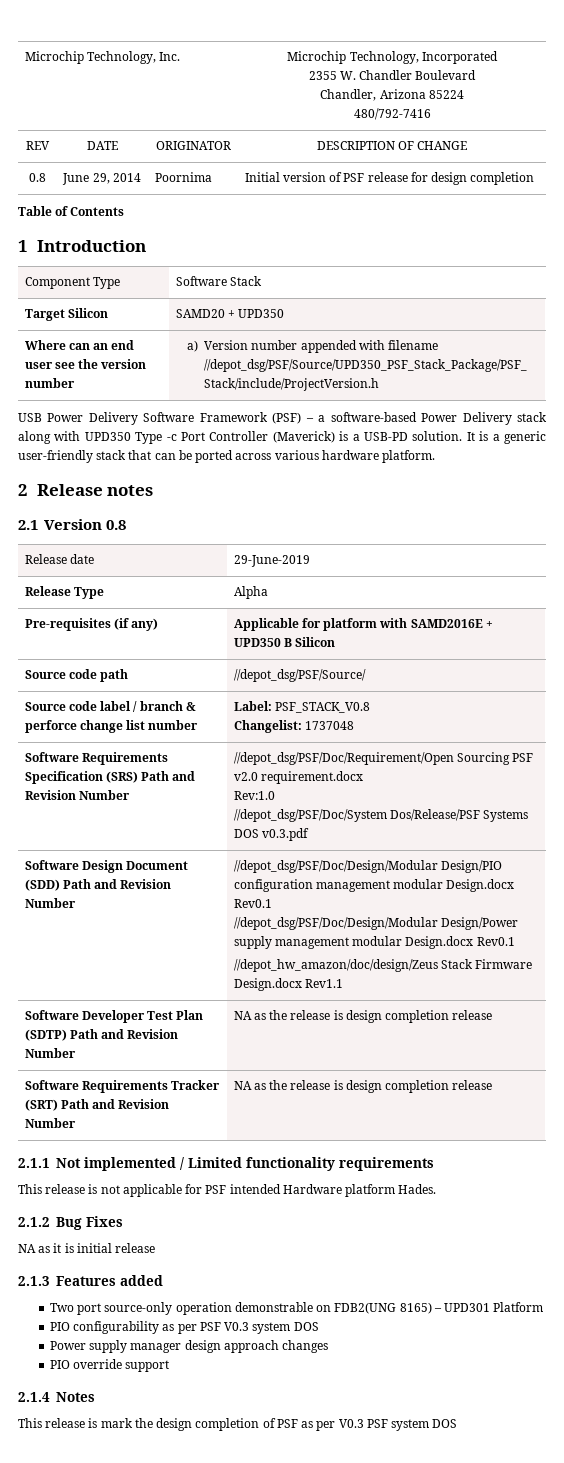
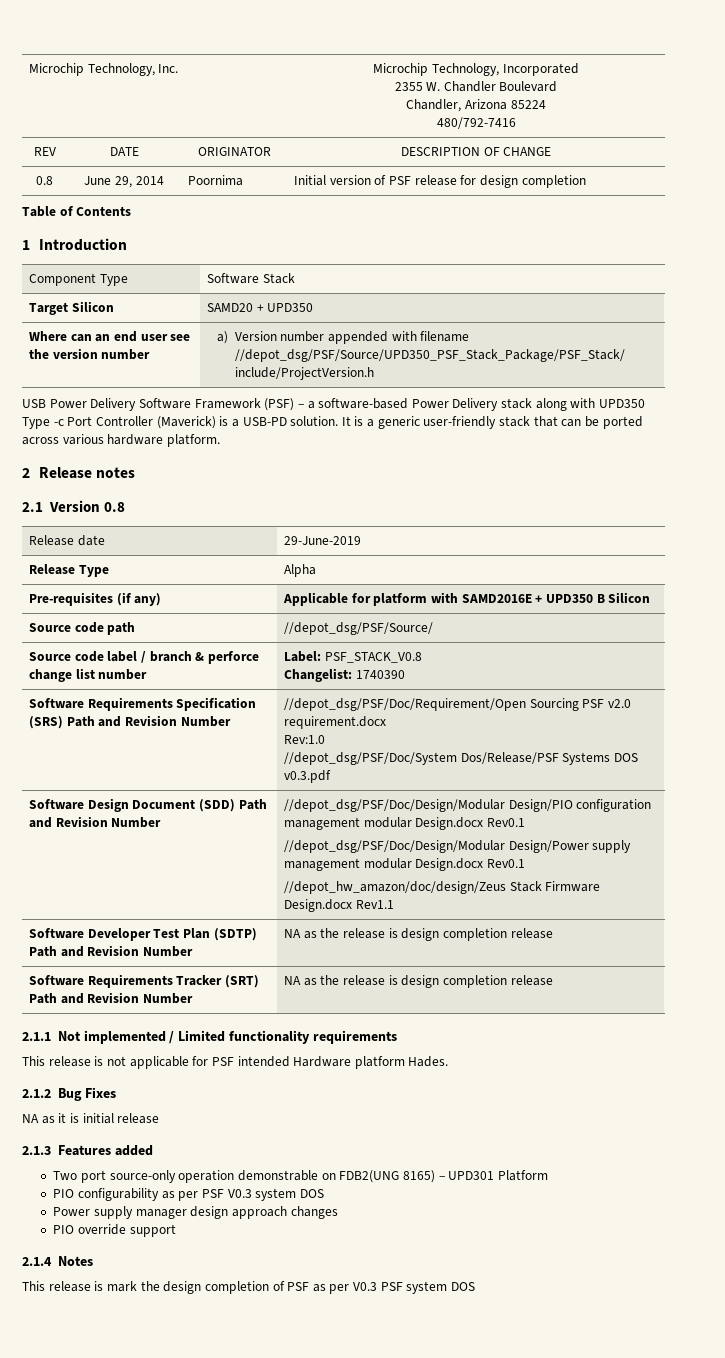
  Source code label / branch & perforce change list number | Label: PSF_STACK_V0.8
- Changelist: 1737048
+ Changelist: 1740390

